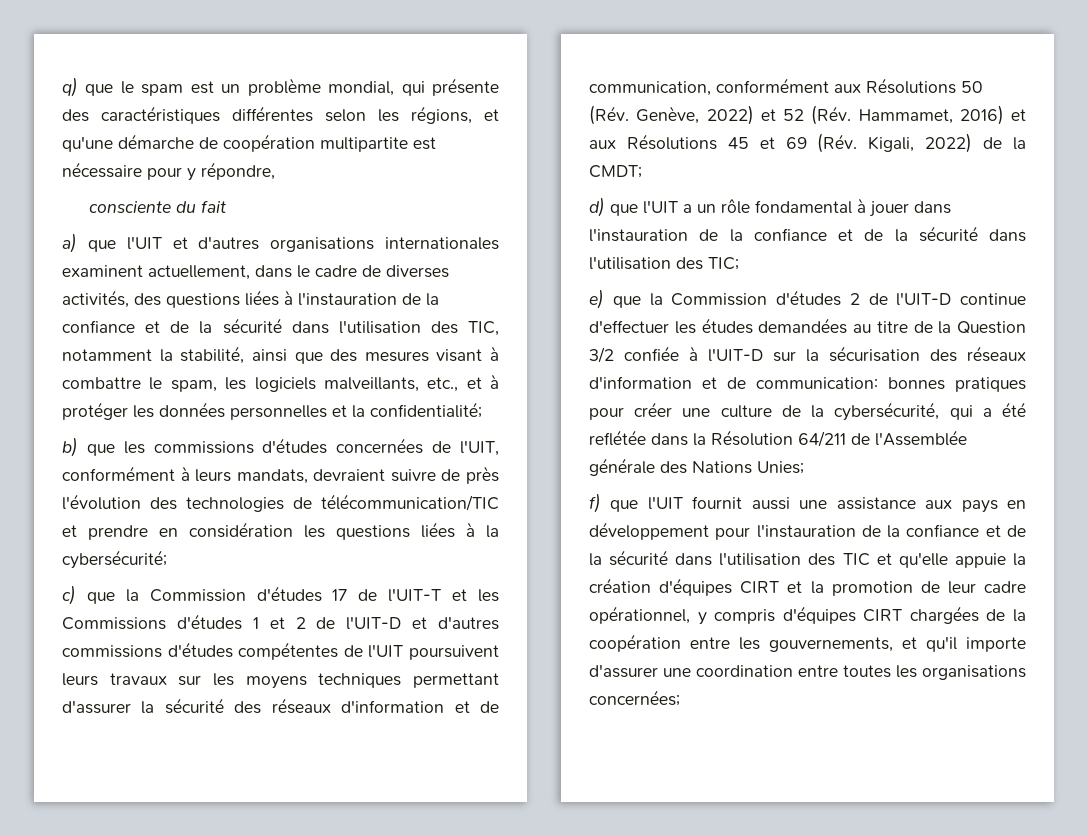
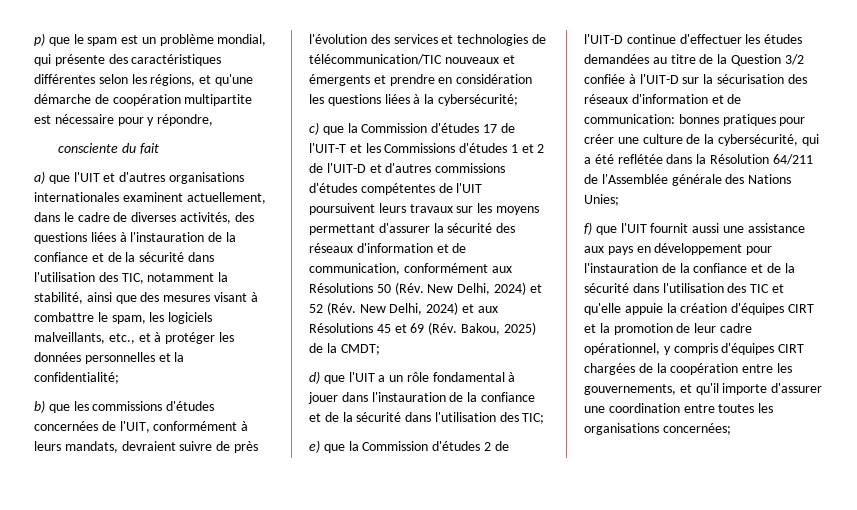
- q) que le spam est un problème mondial, qui présente des caractéristiques différentes selon les régions, et qu'une démarche de coopération multipartite est nécessaire pour y répondre,
+ p) que le spam est un problème mondial, qui présente des caractéristiques différentes selon les régions, et qu'une démarche de coopération multipartite est nécessaire pour y répondre,
- b) que les commissions d'études concernées de l'UIT, conformément à leurs mandats, devraient suivre de près l'évolution des technologies de télécommunication/TIC et prendre en considération les questions liées à la cybersécurité;
+ b) que les commissions d'études concernées de l'UIT, conformément à leurs mandats, devraient suivre de près l'évolution des services et technologies de télécommunication/TIC nouveaux et émergents et prendre en considération les questions liées à la cybersécurité;
- c) que la Commission d'études 17 de l'UIT-T et les Commissions d'études 1 et 2 de l'UIT-D et d'autres commissions d'études compétentes de l'UIT poursuivent leurs travaux sur les moyens techniques permettant d'assurer la sécurité des réseaux d'information et de communication, conformément aux Résolutions 50 (Rév. Genève, 2022) et 52 (Rév. Hammamet, 2016) et aux Résolutions 45 et 69 (Rév. Kigali, 2022) de la CMDT;
+ c) que la Commission d'études 17 de l'UIT-T et les Commissions d'études 1 et 2 de l'UIT-D et d'autres commissions d'études compétentes de l'UIT poursuivent leurs travaux sur les moyens permettant d'assurer la sécurité des réseaux d'information et de communication, conformément aux Résolutions 50 (Rév. New Delhi, 2024) et 52 (Rév. New Delhi, 2024) et aux Résolutions 45 et 69 (Rév. Bakou, 2025) de la CMDT;

